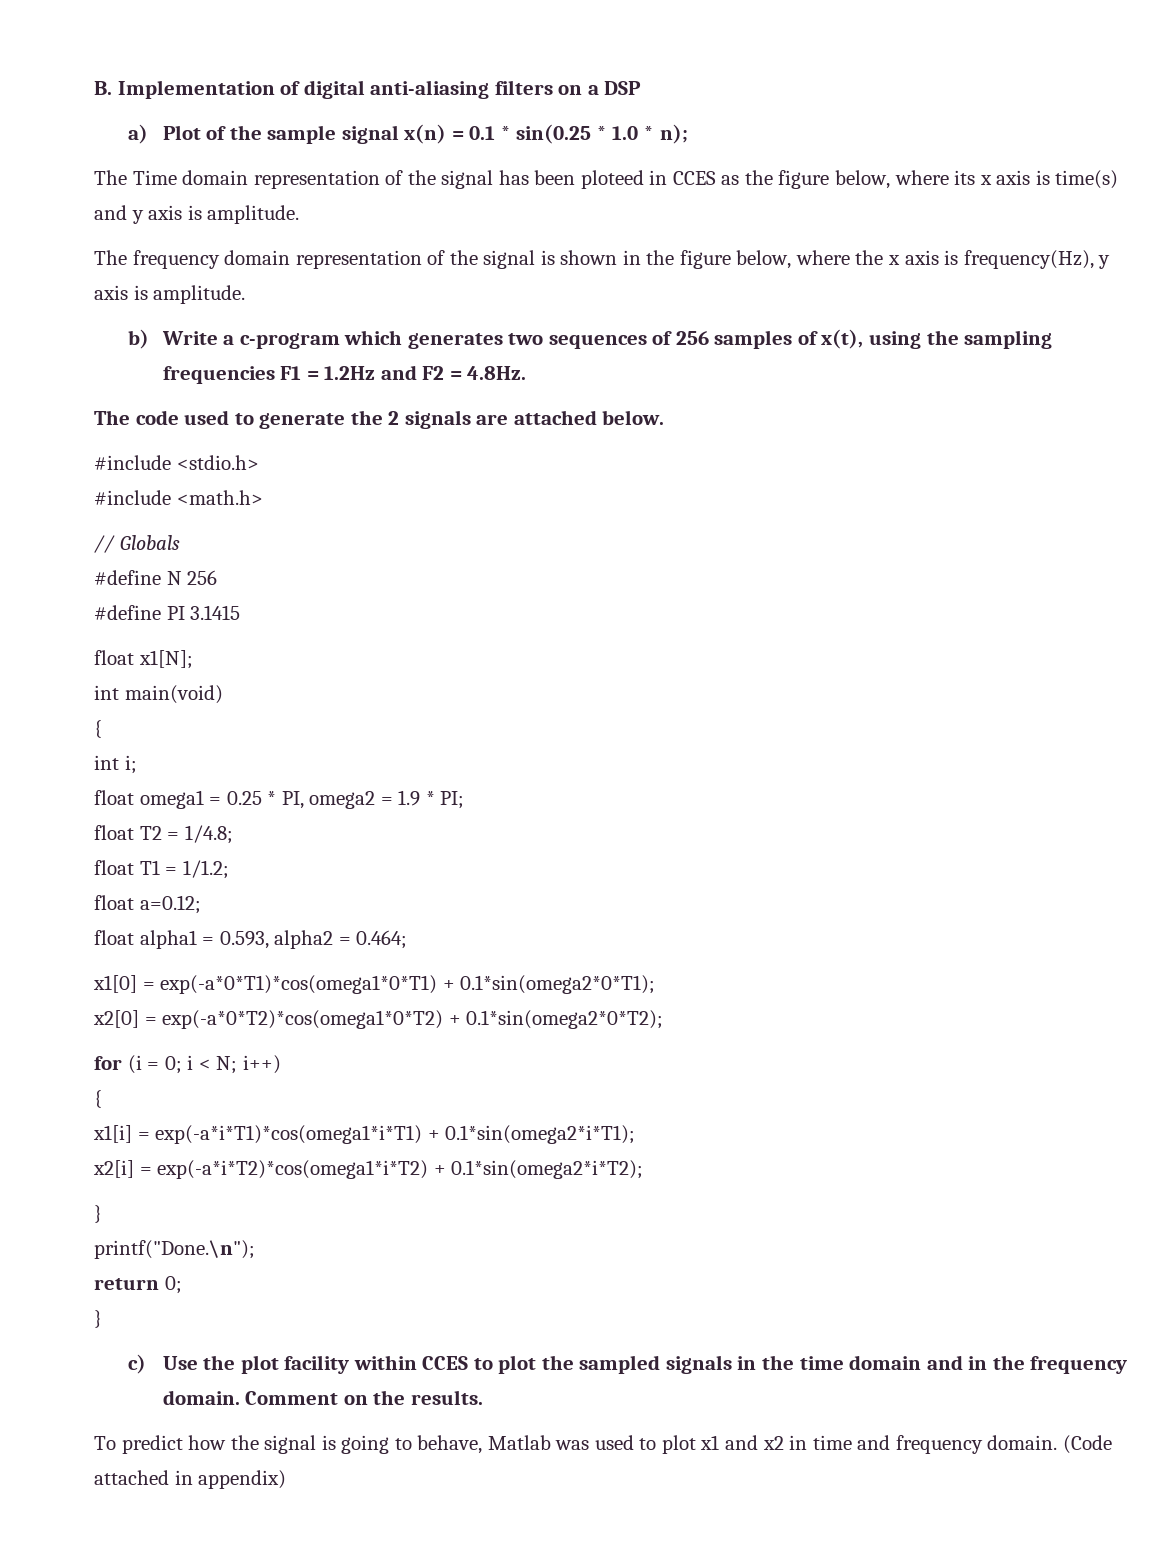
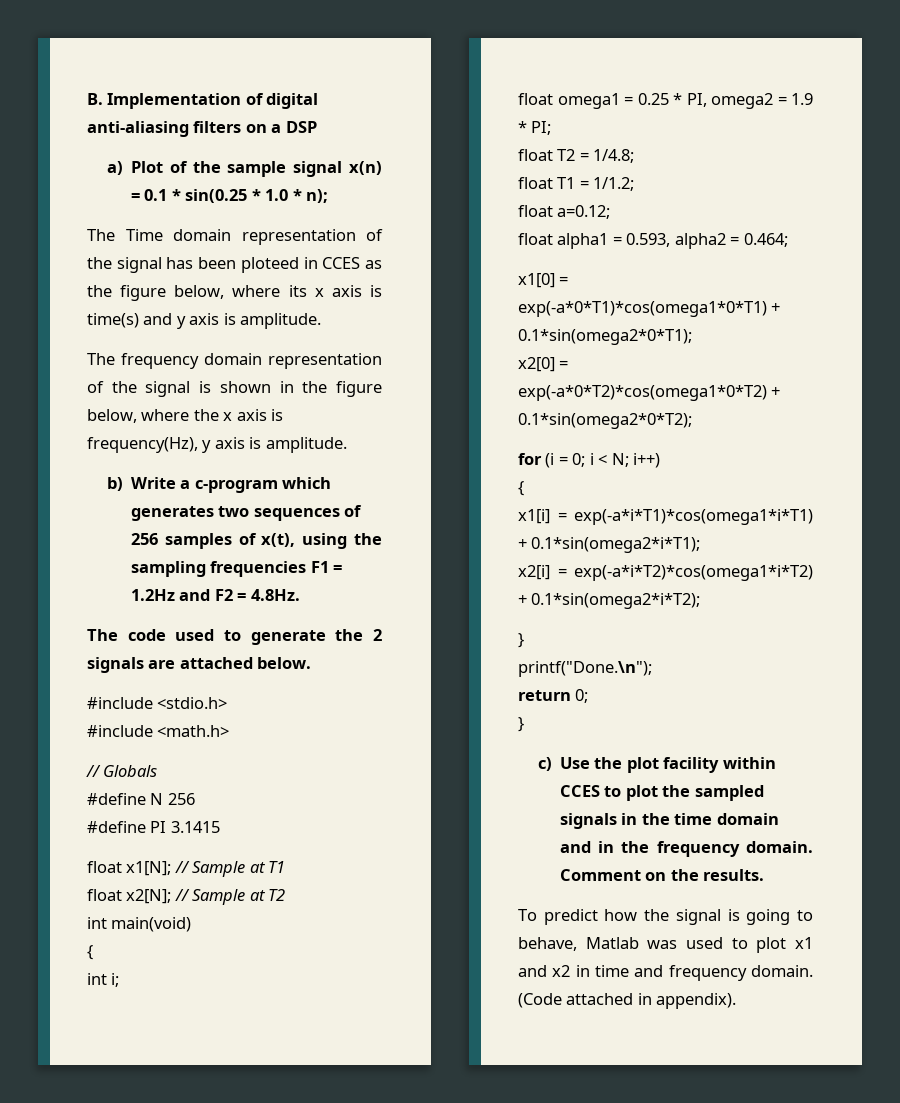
- float x1[N];
+ float x1[N]; // Sample at T1
+ float x2[N]; // Sample at T2
- (Code attached in appendix)
+ (Code attached in appendix).

